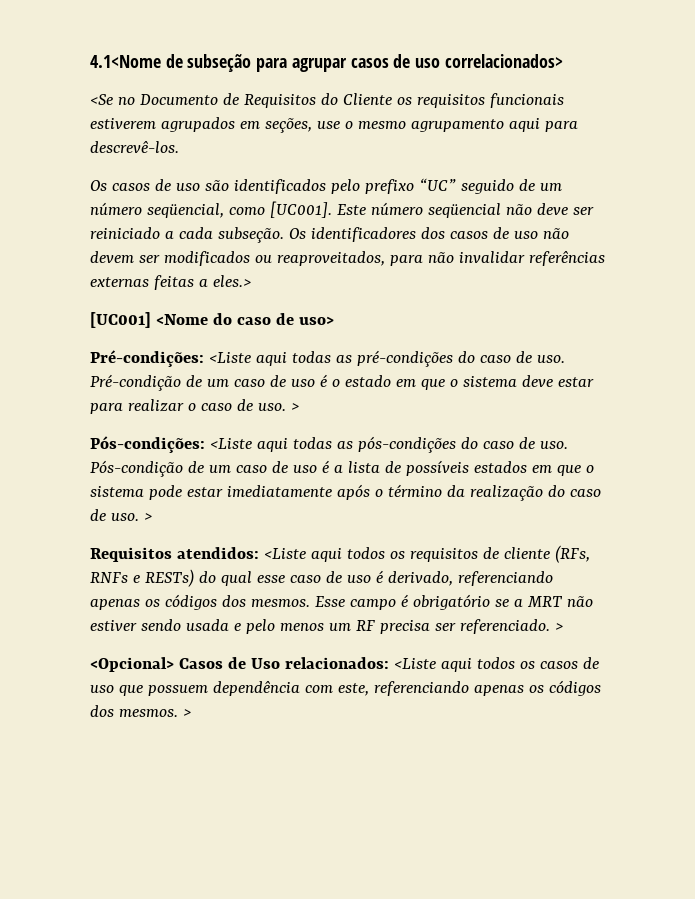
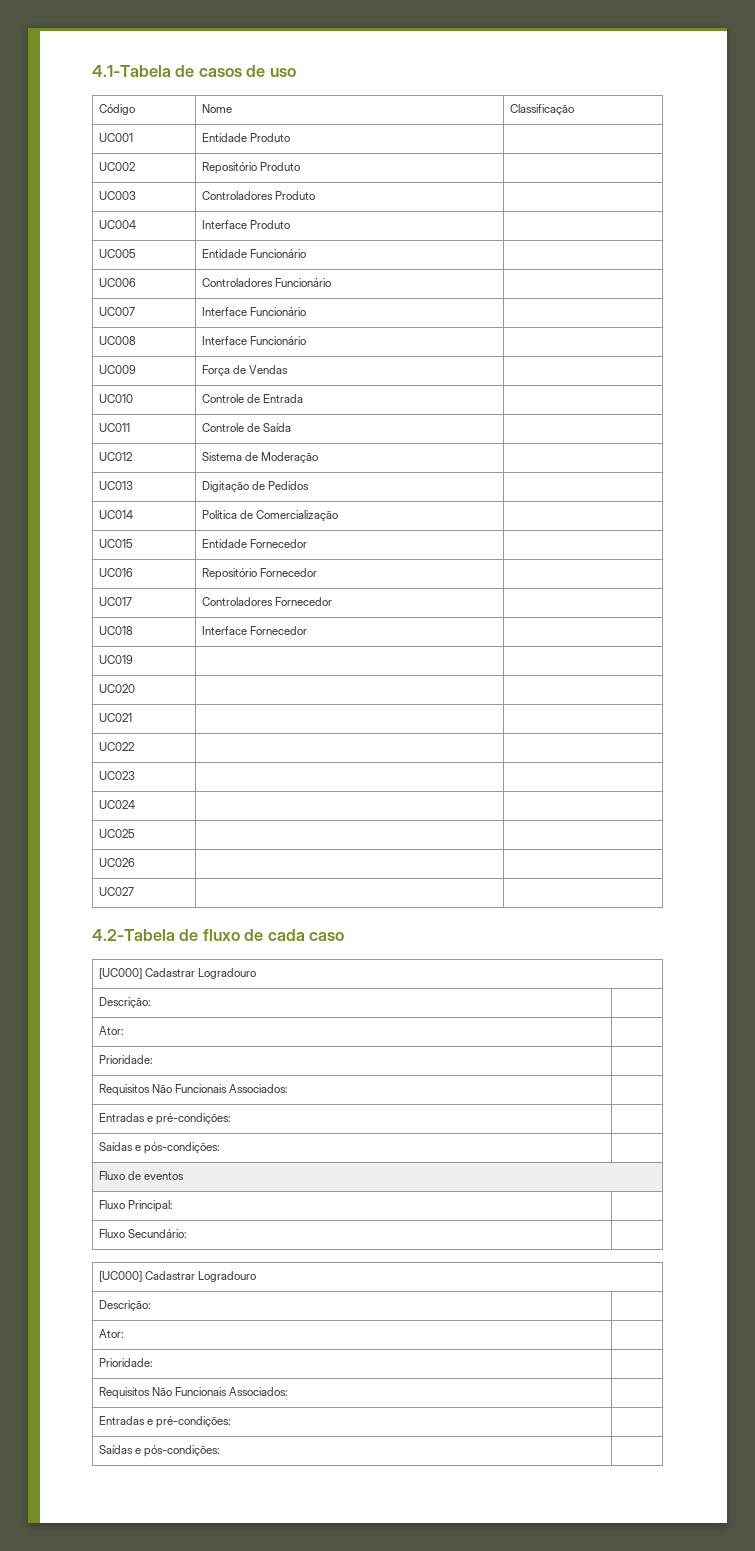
- 4.1<Nome de subseção para agrupar casos de uso correlacionados>
- <Se no Documento de Requisitos do Cliente os requisitos funcionais estiverem agrupados em seções, use o mesmo agrupamento aqui para descrevê-los.
- Os casos de uso são identificados pelo prefixo “UC” seguido de um número seqüencial, como [UC001]. Este número seqüencial não deve ser reiniciado a cada subseção. Os identificadores dos casos de uso não devem ser modificados ou reaproveitados, para não invalidar referências externas feitas a eles.>
- [UC001] <Nome do caso de uso>
- Pré-condições: <Liste aqui todas as pré-condições do caso de uso. Pré-condição de um caso de uso é o estado em que o sistema deve estar para realizar o caso de uso. >
- Pós-condições: <Liste aqui todas as pós-condições do caso de uso. Pós-condição de um caso de uso é a lista de possíveis estados em que o sistema pode estar imediatamente após o término da realização do caso de uso. >
- Requisitos atendidos: <Liste aqui todos os requisitos de cliente (RFs, RNFs e RESTs) do qual esse caso de uso é derivado, referenciando apenas os códigos dos mesmos. Esse campo é obrigatório se a MRT não estiver sendo usada e pelo menos um RF precisa ser referenciado. >
- <Opcional> Casos de Uso relacionados: <Liste aqui todos os casos de uso que possuem dependência com este, referenciando apenas os códigos dos mesmos. >
+ 4.1-Tabela de casos de uso
+ Código | Nome | Classificação
+ UC001 | Entidade Produto |
+ UC002 | Repositório Produto |
+ UC003 | Controladores Produto |
+ UC004 | Interface Produto |
+ UC005 | Entidade Funcionário |
+ UC006 | Controladores Funcionário |
+ UC007 | Interface Funcionário |
+ UC008 | Interface Funcionário |
+ UC009 | Força de Vendas |
+ UC010 | Controle de Entrada |
+ UC011 | Controle de Saída |
+ UC012 | Sistema de Moderação |
+ UC013 | Digitação de Pedidos |
+ UC014 | Política de Comercialização |
+ UC015 | Entidade Fornecedor |
+ UC016 | Repositório Fornecedor |
+ UC017 | Controladores Fornecedor |
+ UC018 | Interface Fornecedor |
+ UC019 | |
+ UC020 | |
+ UC021 | |
+ UC022 | |
+ UC023 | |
+ UC024 | |
+ UC025 | |
+ UC026 | |
+ UC027 | |
+ 4.2-Tabela de fluxo de cada caso
+ [UC000] Cadastrar Logradouro
+ Descrição: |
+ Ator: |
+ Prioridade: |
+ Requisitos Não Funcionais Associados: |
+ Entradas e pré-condições: |
+ Saídas e pós-condições: |
+ Fluxo de eventos
+ Fluxo Principal: |
+ Fluxo Secundário: |
+ [UC000] Cadastrar Logradouro
+ Descrição: |
+ Ator: |
+ Prioridade: |
+ Requisitos Não Funcionais Associados: |
+ Entradas e pré-condições: |
+ Saídas e pós-condições: |

